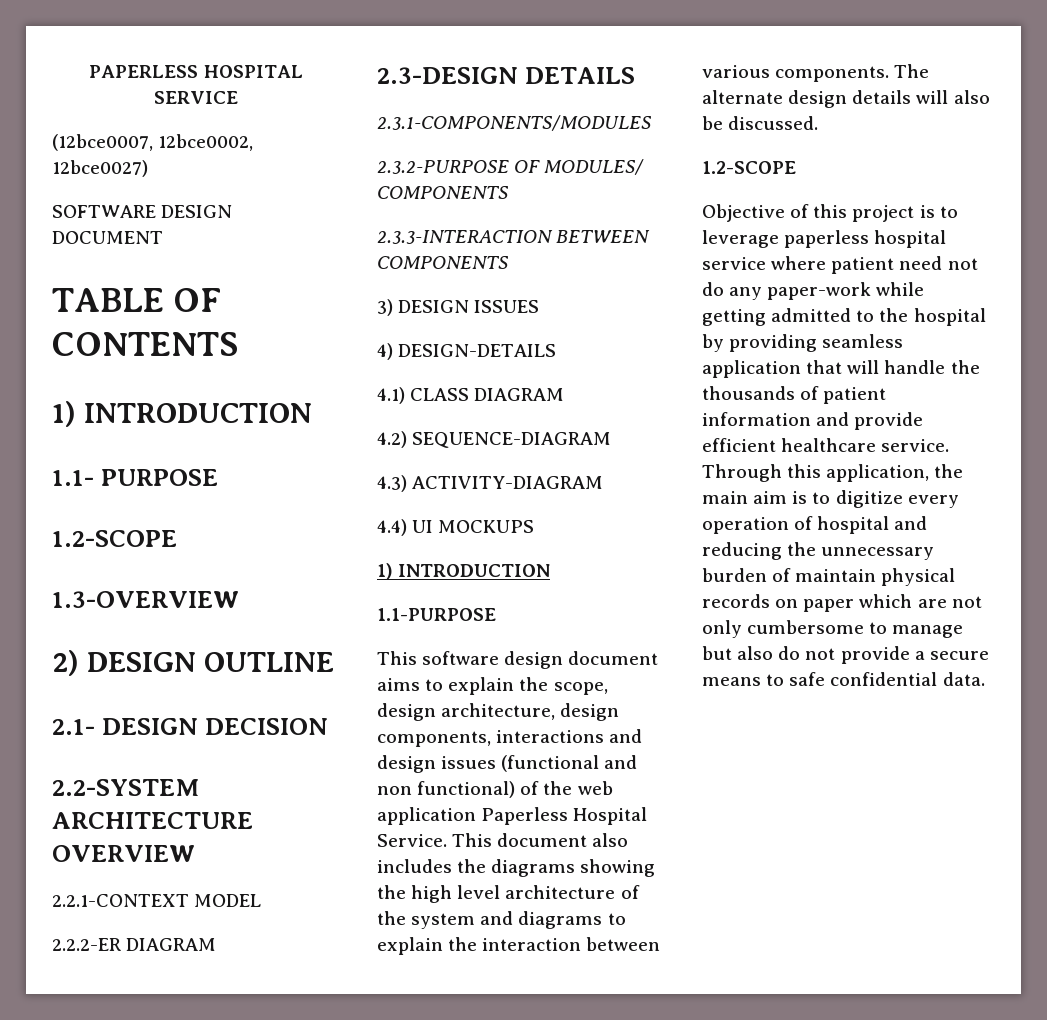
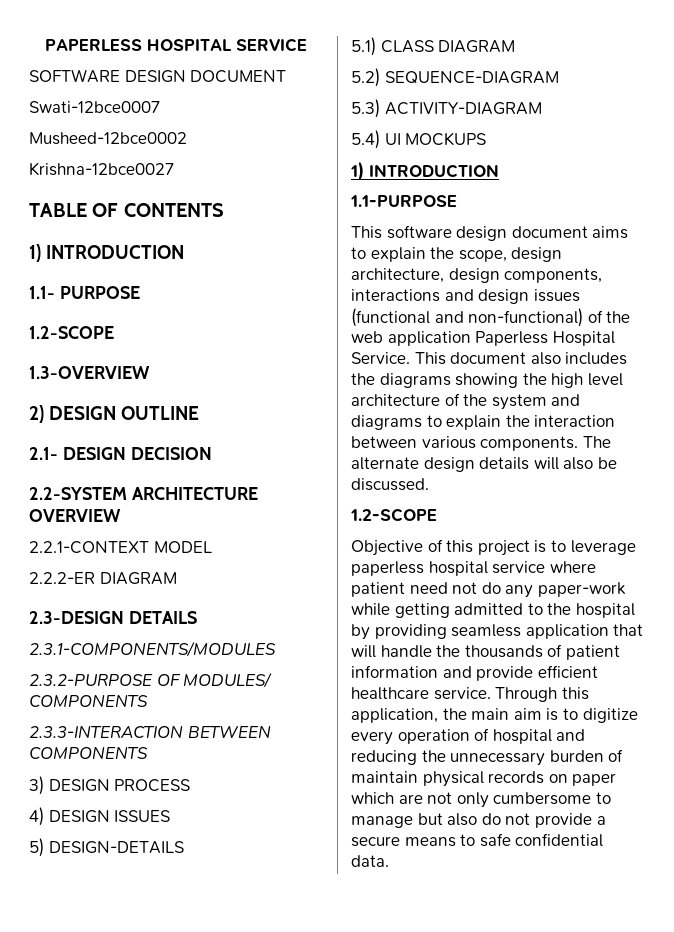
- (12bce0007, 12bce0002, 12bce0027)
+ Swati-12bce0007
+ Musheed-12bce0002
+ Krishna-12bce0027
- 3) DESIGN ISSUES
+ 3) DESIGN PROCESS
+ 4) DESIGN ISSUES
- 4) DESIGN-DETAILS
+ 5) DESIGN-DETAILS
- 4.1) CLASS DIAGRAM
+ 5.1) CLASS DIAGRAM
- 4.2) SEQUENCE-DIAGRAM
+ 5.2) SEQUENCE-DIAGRAM
- 4.3) ACTIVITY-DIAGRAM
+ 5.3) ACTIVITY-DIAGRAM
- 4.4) UI MOCKUPS
+ 5.4) UI MOCKUPS
- This software design document aims to explain the scope, design architecture, design components, interactions and design issues (functional and non functional) of the web application Paperless Hospital Service.
+ This software design document aims to explain the scope, design architecture, design components, interactions and design issues (functional and non-functional) of the web application Paperless Hospital Service.

